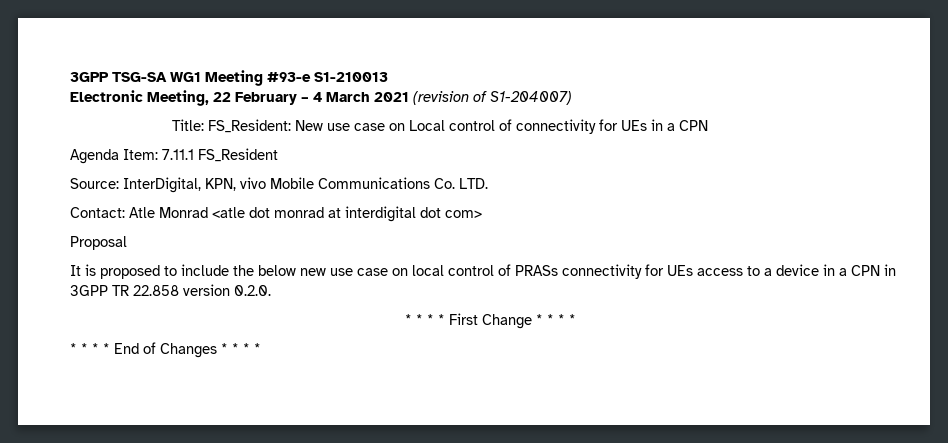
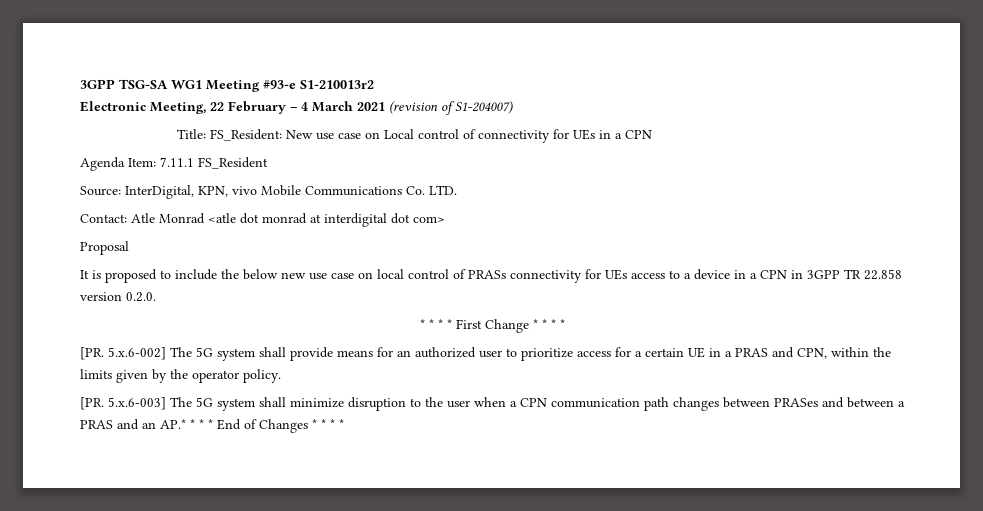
- 3GPP TSG-SA WG1 Meeting #93-e S1-210013
+ 3GPP TSG-SA WG1 Meeting #93-e S1-210013r2
- * * * * End of Changes * * * *
+ [PR. 5.x.6-002] The 5G system shall provide means for an authorized user to prioritize access for a certain UE in a PRAS and CPN, within the limits given by the operator policy.
+ [PR. 5.x.6-003] The 5G system shall minimize disruption to the user when a CPN communication path changes between PRASes and between a PRAS and an AP.* * * * End of Changes * * * *

